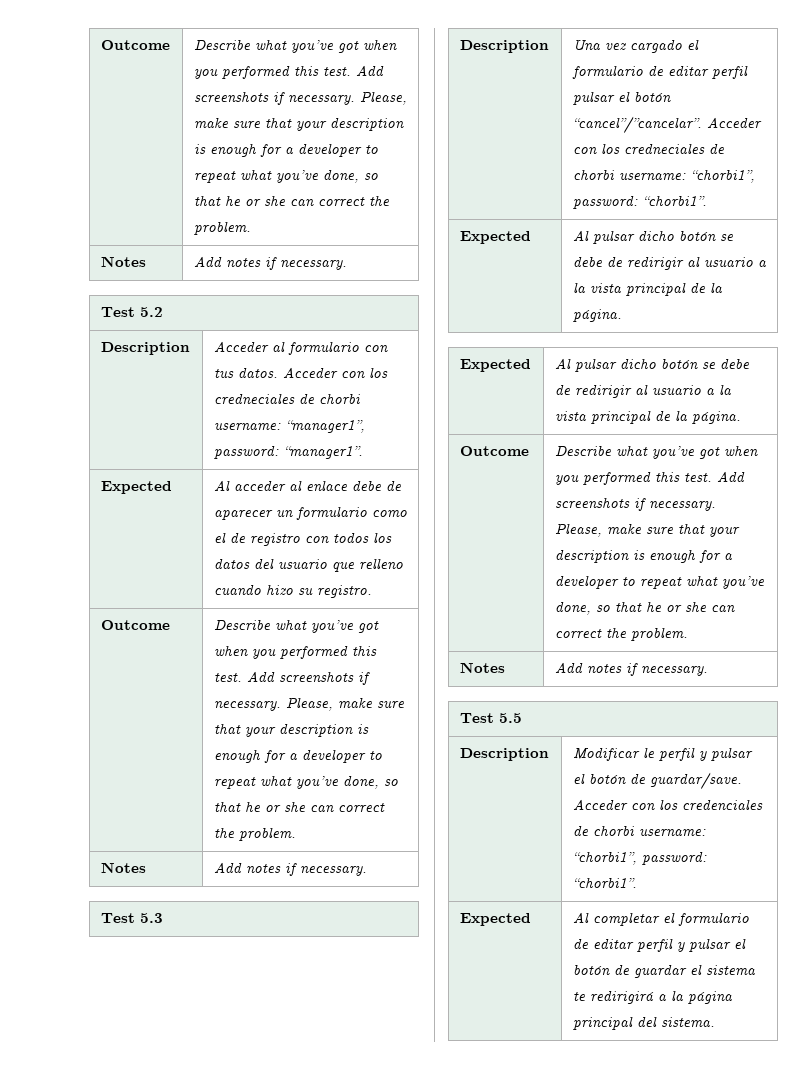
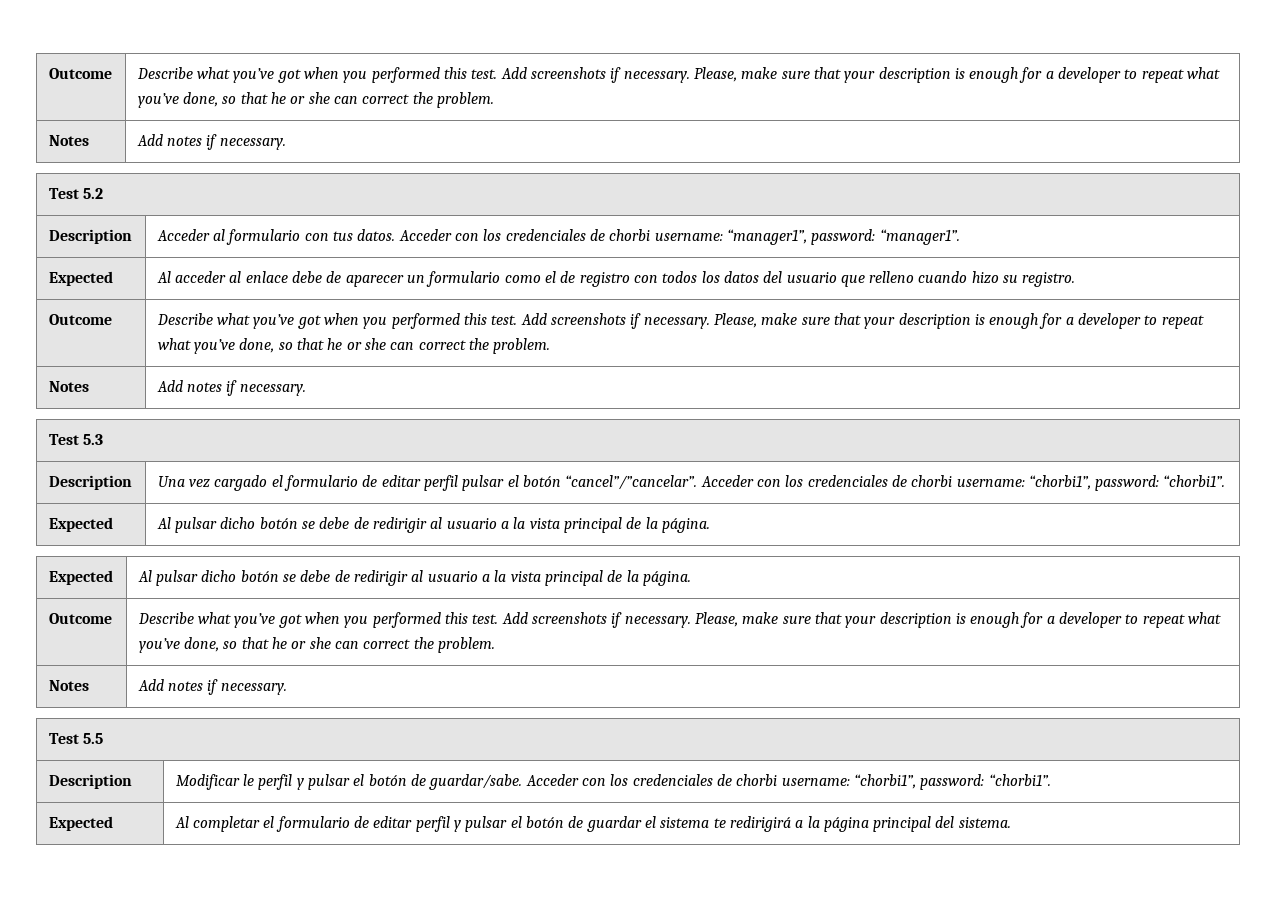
- Description | Acceder al formulario con tus datos. Acceder con los credneciales de chorbi username: “manager1”, password: “manager1”.
+ Description | Acceder al formulario con tus datos. Acceder con los credenciales de chorbi username: “manager1”, password: “manager1”.
- Description | Una vez cargado el formulario de editar perfil pulsar el botón “cancel”/”cancelar”. Acceder con los credneciales de chorbi username: “chorbi1”, password: “chorbi1”.
+ Description | Una vez cargado el formulario de editar perfil pulsar el botón “cancel”/”cancelar”. Acceder con los credenciales de chorbi username: “chorbi1”, password: “chorbi1”.
- Description | Modificar le perfil y pulsar el botón de guardar/save. Acceder con los credenciales de chorbi username: “chorbi1”, password: “chorbi1”.
+ Description | Modificar le perfil y pulsar el botón de guardar/sabe. Acceder con los credenciales de chorbi username: “chorbi1”, password: “chorbi1”.

